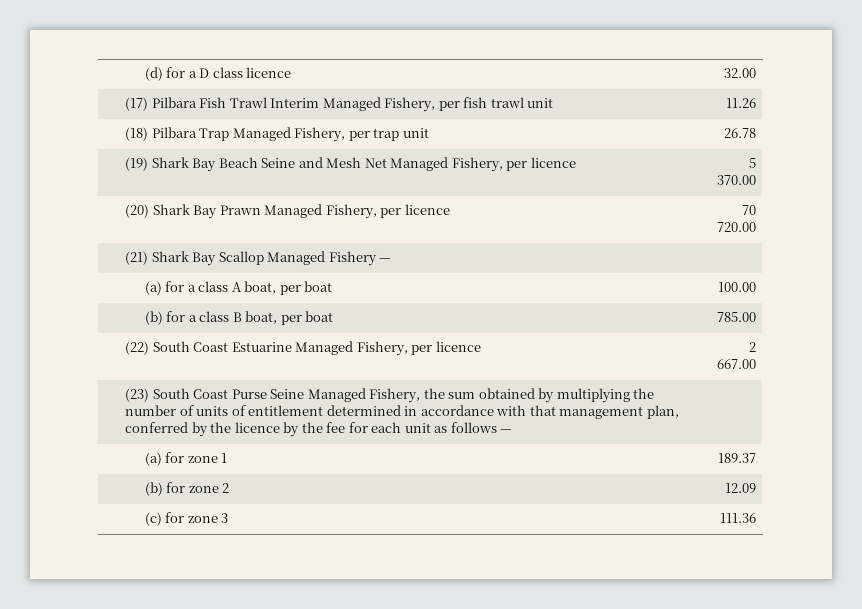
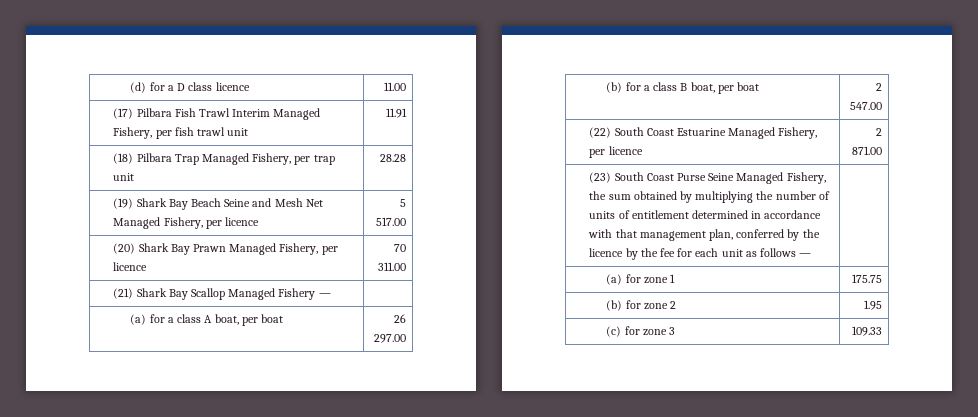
- (d) for a D class licence | 32.00
+ (d) for a D class licence | 11.00
- (17) Pilbara Fish Trawl Interim Managed Fishery, per fish trawl unit | 11.26
+ (17) Pilbara Fish Trawl Interim Managed Fishery, per fish trawl unit | 11.91
- (18) Pilbara Trap Managed Fishery, per trap unit | 26.78
+ (18) Pilbara Trap Managed Fishery, per trap unit | 28.28
- (19) Shark Bay Beach Seine and Mesh Net Managed Fishery, per licence | 5 370.00
+ (19) Shark Bay Beach Seine and Mesh Net Managed Fishery, per licence | 5 517.00
- (20) Shark Bay Prawn Managed Fishery, per licence | 70 720.00
+ (20) Shark Bay Prawn Managed Fishery, per licence | 70 311.00
- (a) for a class A boat, per boat | 100.00
+ (a) for a class A boat, per boat | 26 297.00
- (b) for a class B boat, per boat | 785.00
+ (b) for a class B boat, per boat | 2 547.00
- (22) South Coast Estuarine Managed Fishery, per licence | 2 667.00
+ (22) South Coast Estuarine Managed Fishery, per licence | 2 871.00
- (a) for zone 1 | 189.37
+ (a) for zone 1 | 175.75
- (b) for zone 2 | 12.09
+ (b) for zone 2 | 1.95
- (c) for zone 3 | 111.36
+ (c) for zone 3 | 109.33

